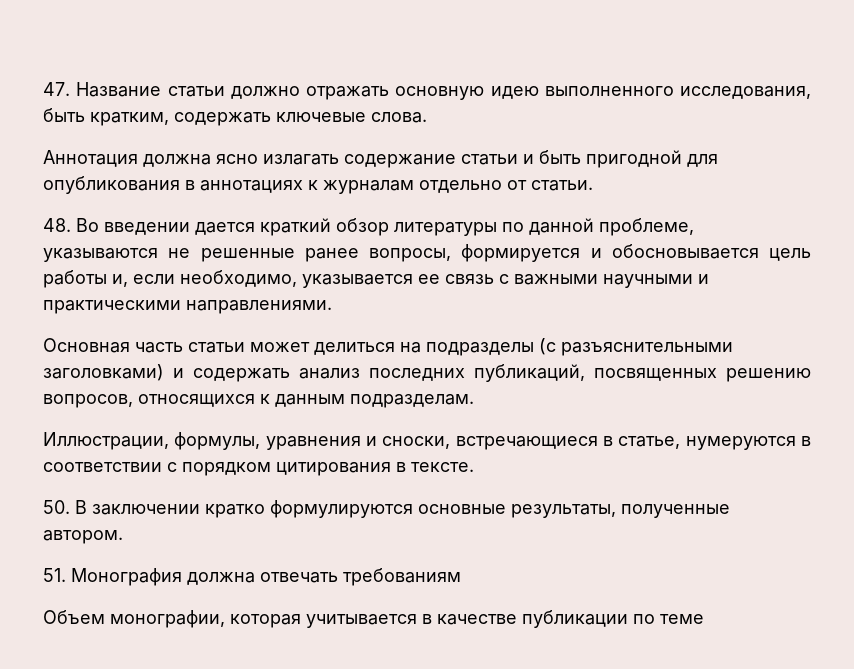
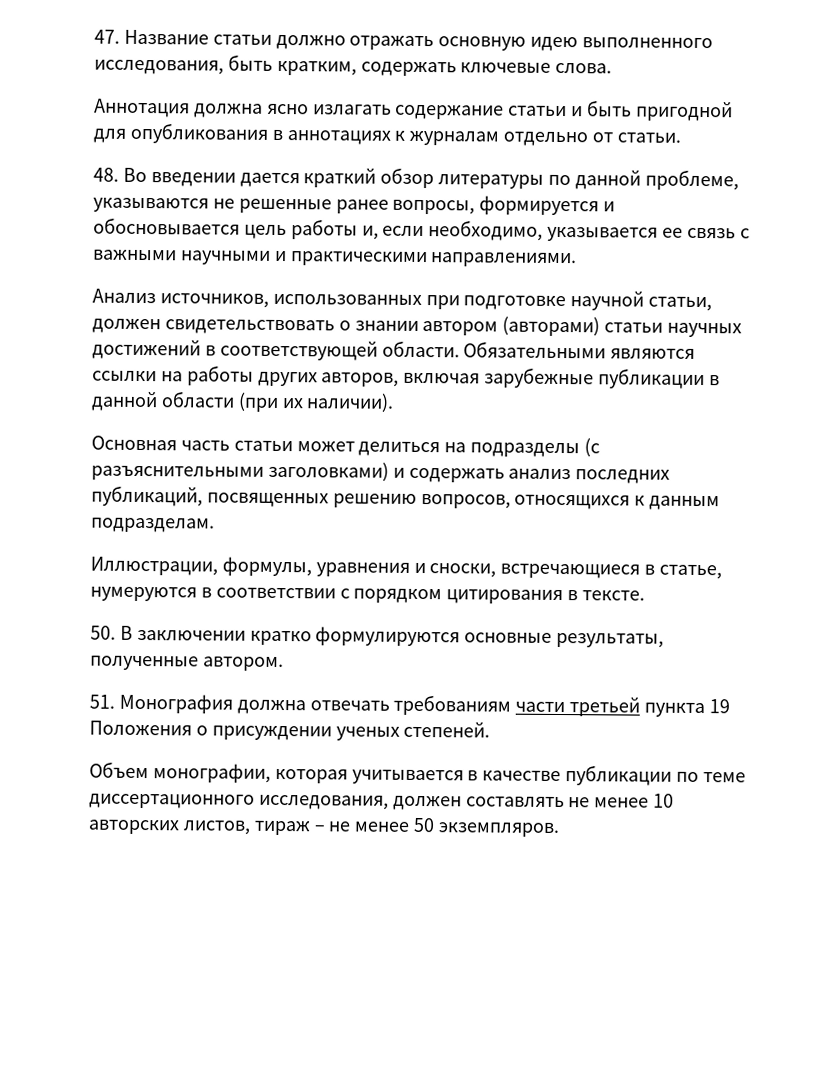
+ Анализ источников, использованных при подготовке научной статьи, должен свидетельствовать о знании автором (авторами) статьи научных достижений в соответствующей области. Обязательными являются ссылки на работы других авторов, включая зарубежные публикации в данной области (при их наличии).
- 51. Монография должна отвечать требованиям
+ 51. Монография должна отвечать требованиям части третьей пункта 19 Положения о присуждении ученых степеней.
- Объем монографии, которая учитывается в качестве публикации по теме
+ Объем монографии, которая учитывается в качестве публикации по теме диссертационного исследования, должен составлять не менее 10 авторских листов, тираж – не менее 50 экземпляров.

